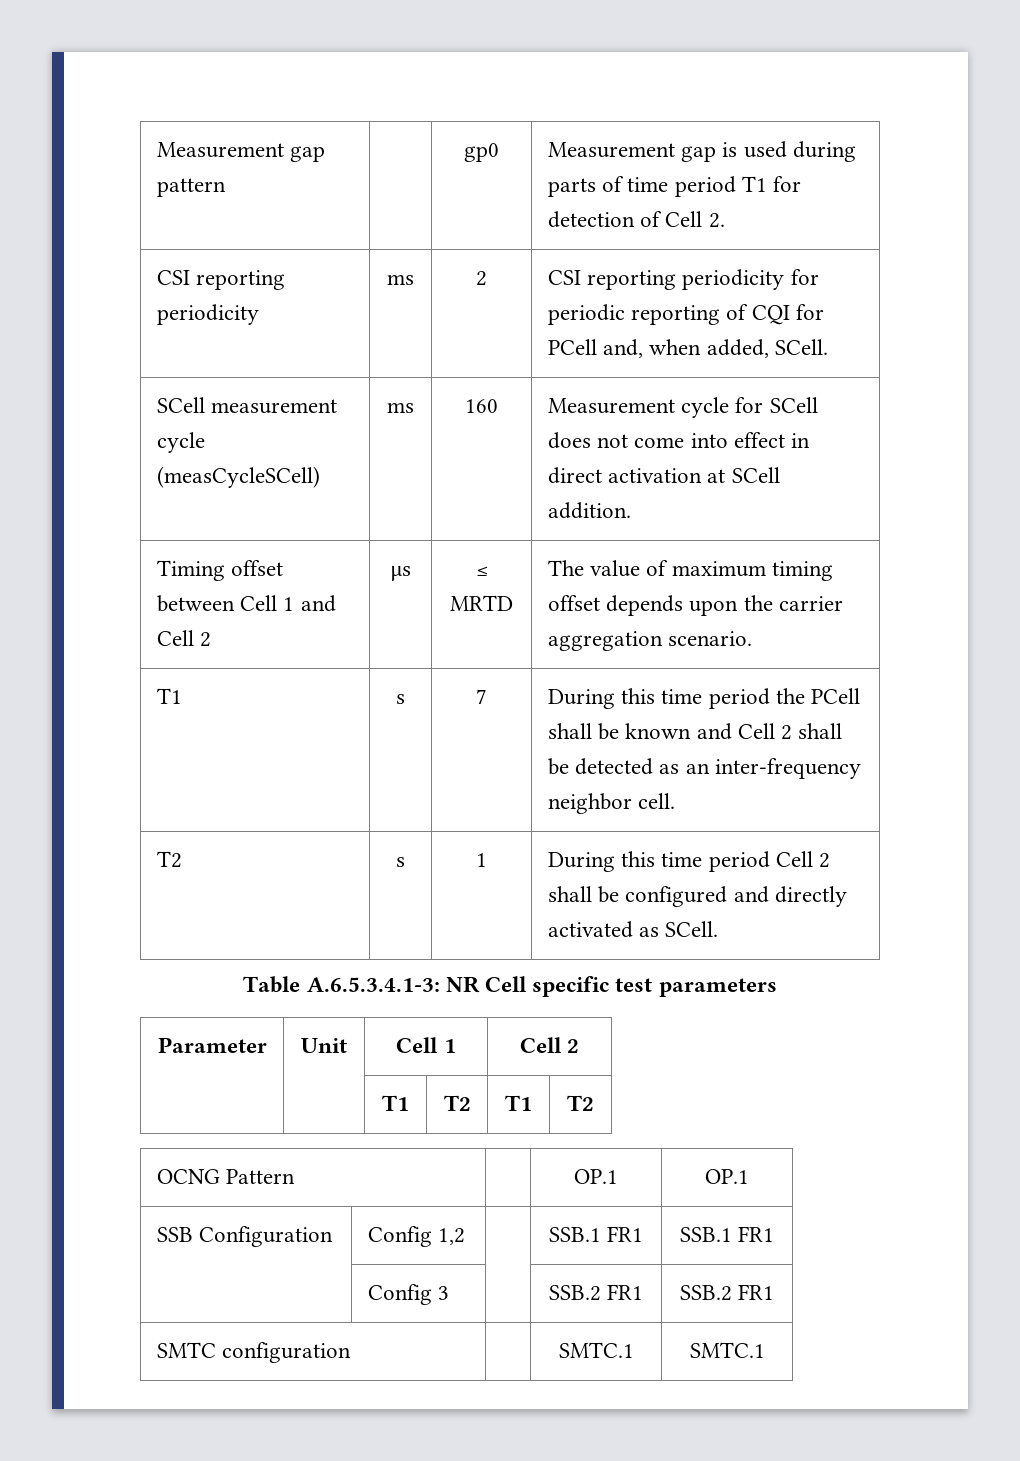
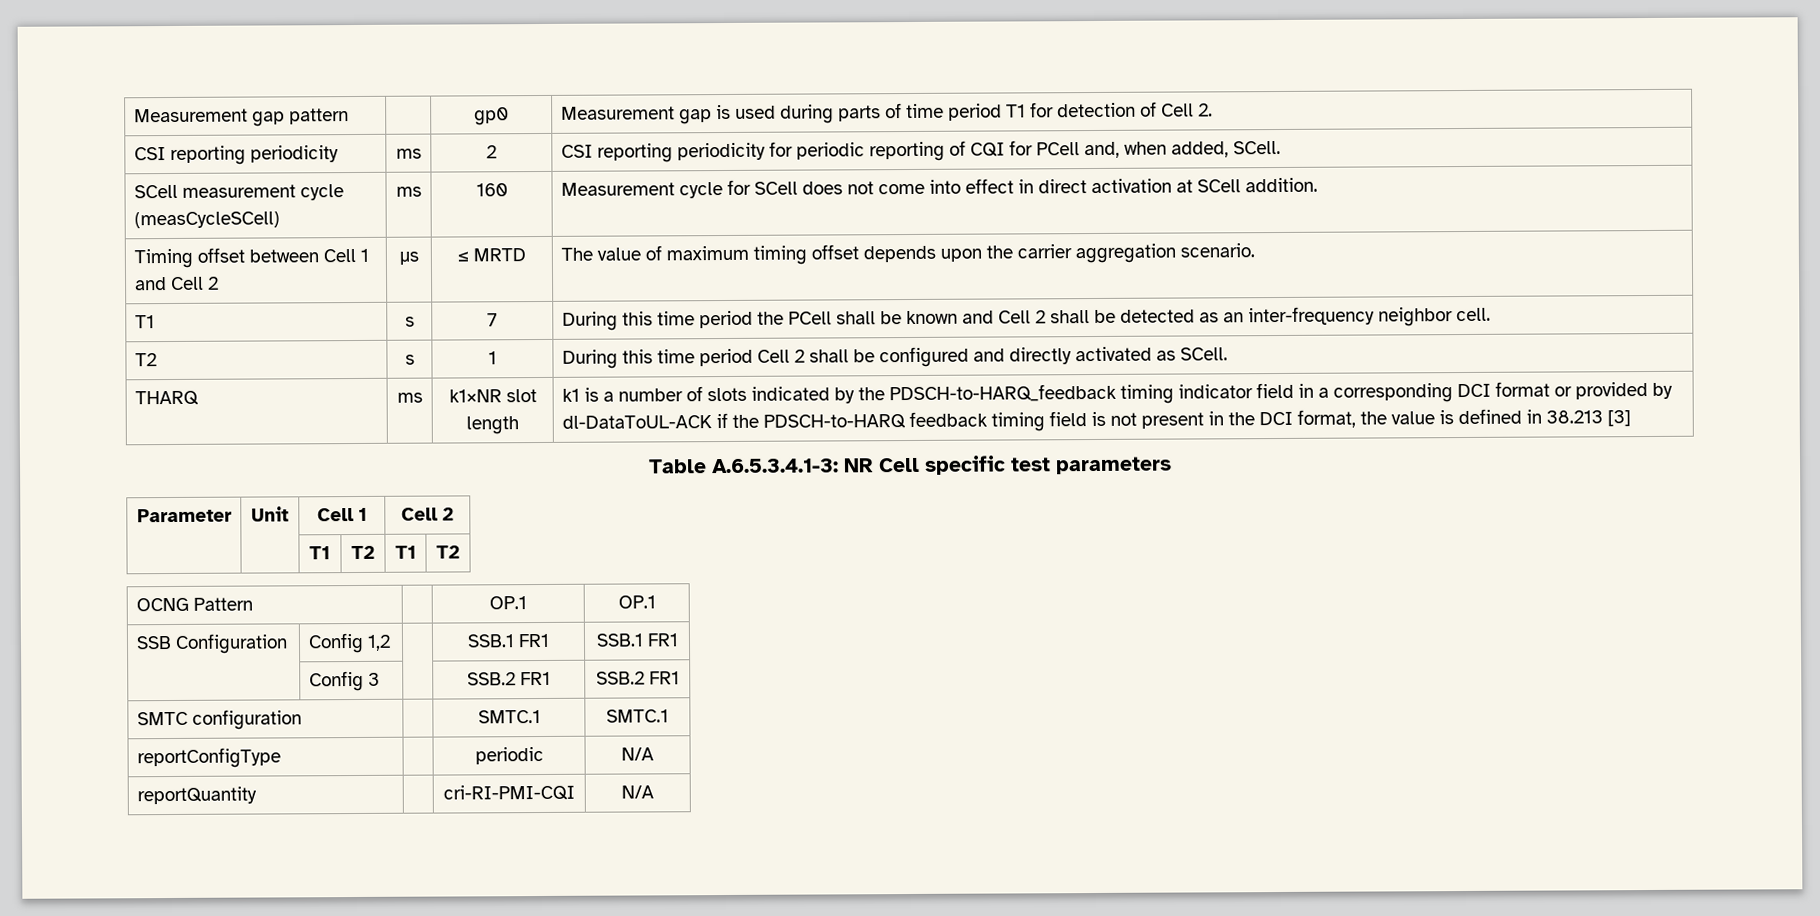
+ THARQ | ms | k1×NR slot length | k1 is a number of slots indicated by the PDSCH-to-HARQ_feedback timing indicator field in a corresponding DCI format or provided by dl-DataToUL-ACK if the PDSCH-to-HARQ feedback timing field is not present in the DCI format, the value is defined in 38.213 [3]
+ reportConfigType | | periodic | N/A
+ reportQuantity | | cri-RI-PMI-CQI | N/A

